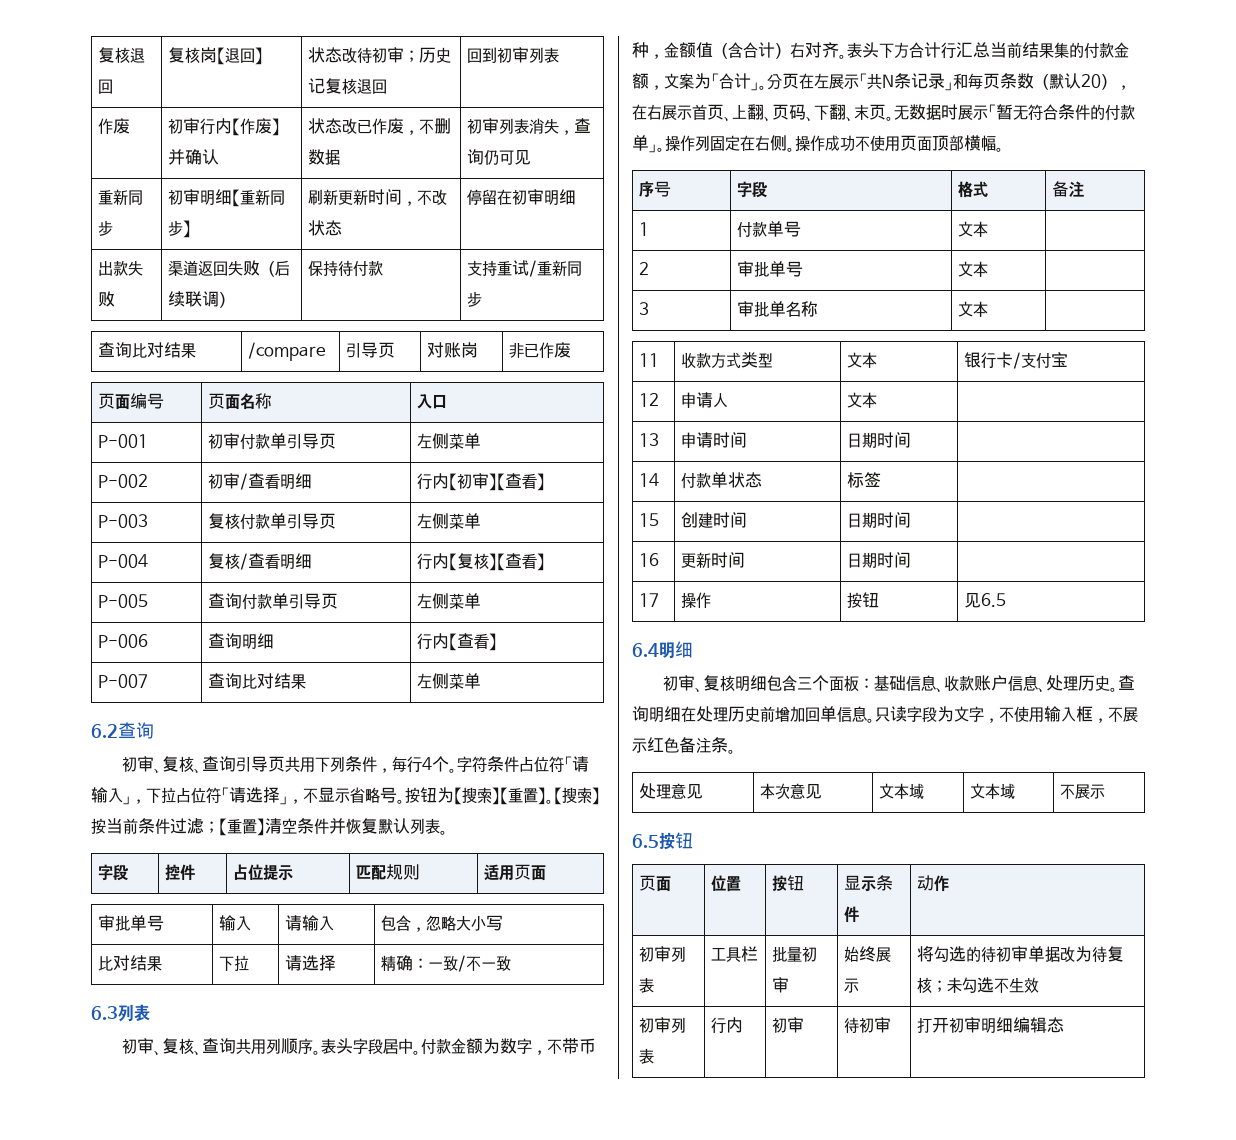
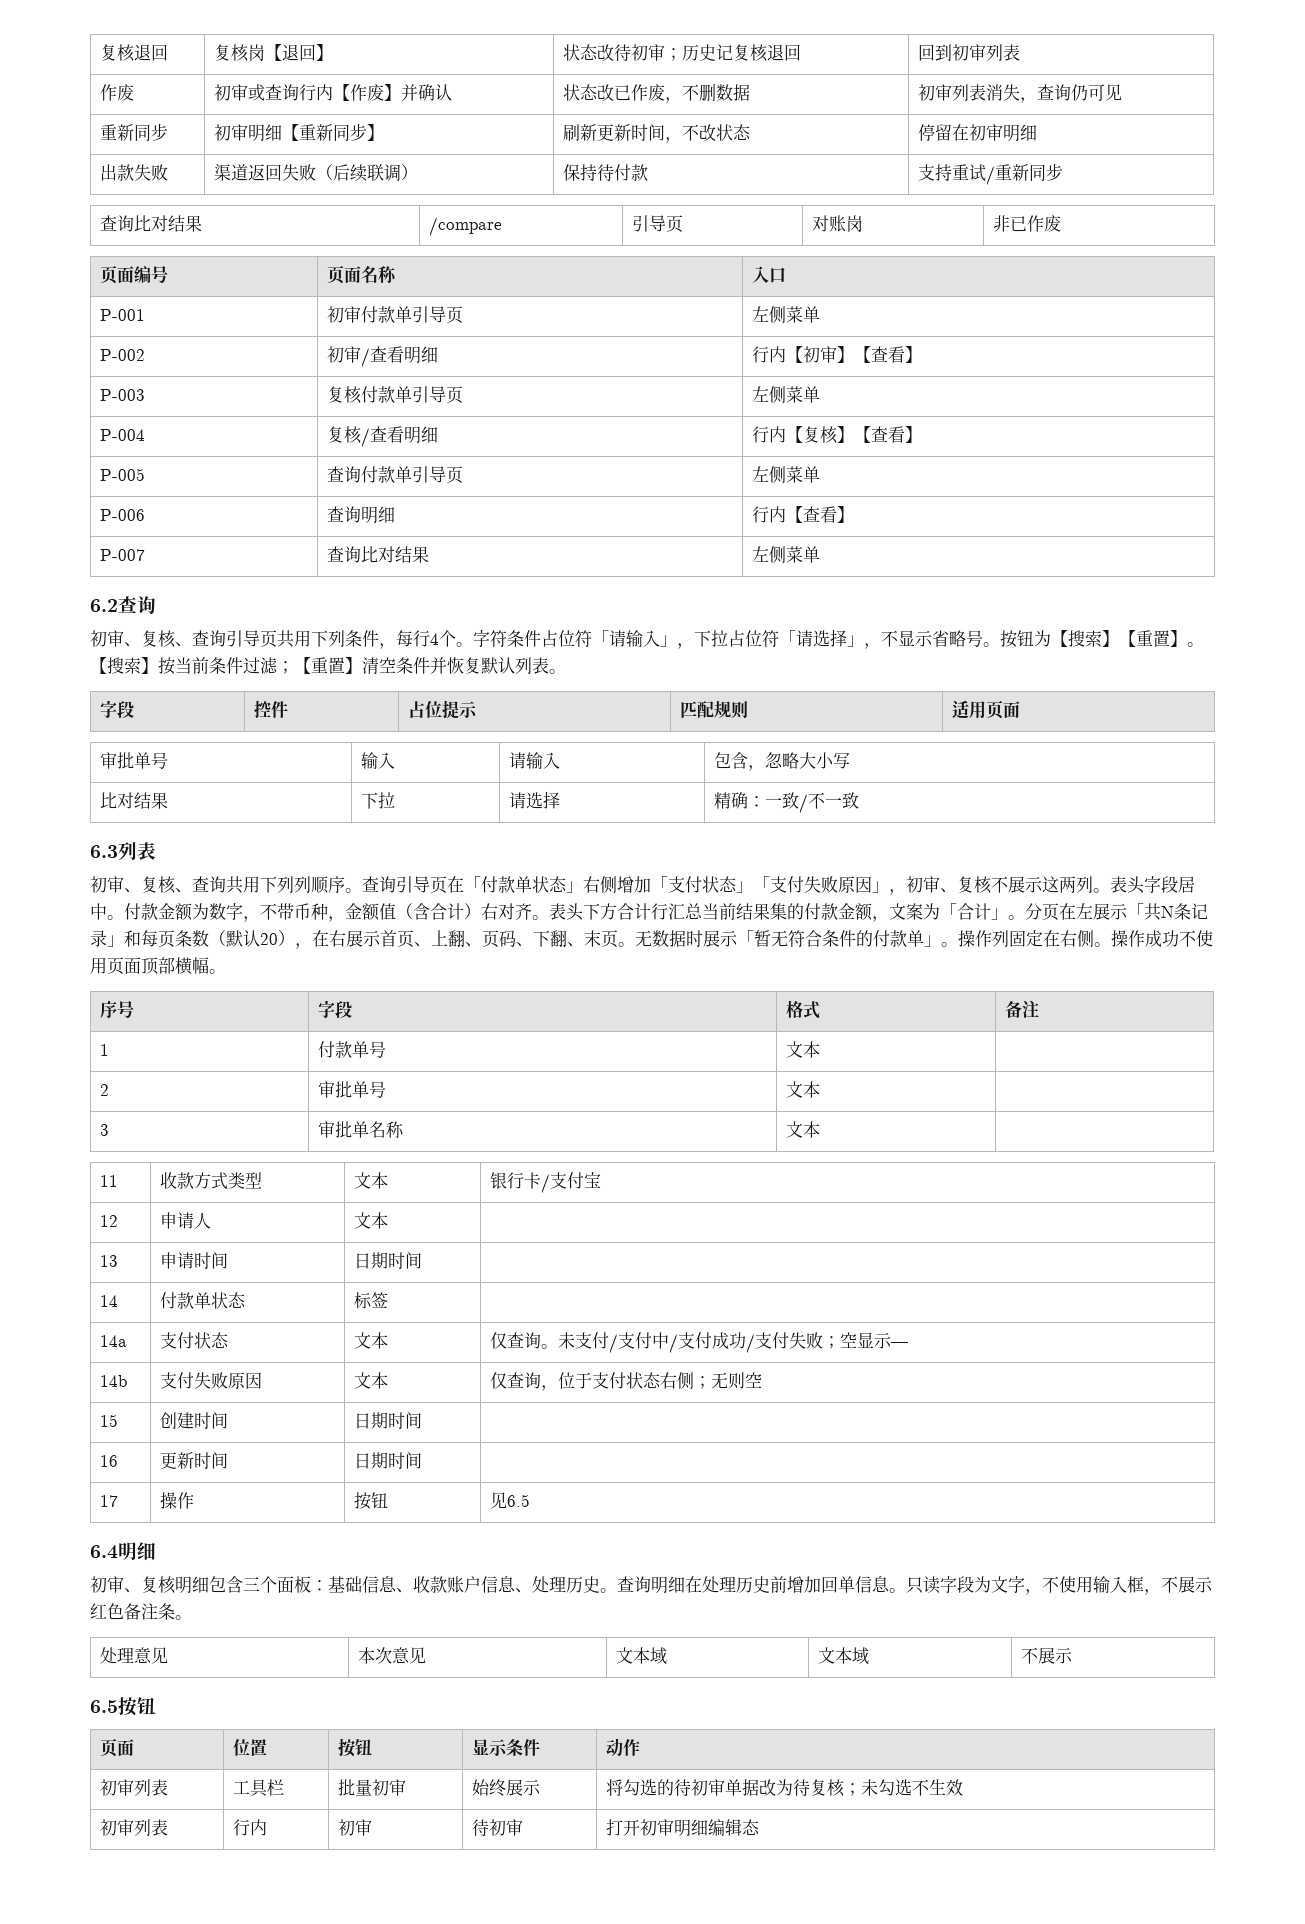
- 作废 | 初审行内【作废】并确认 | 状态改已作废，不删数据 | 初审列表消失，查询仍可见
+ 作废 | 初审或查询行内【作废】并确认 | 状态改已作废，不删数据 | 初审列表消失，查询仍可见
- 初审、复核、查询共用列顺序。
+ 初审、复核、查询共用下列列顺序。
+ 查询引导页在「付款单状态」右侧增加「支付状态」「支付失败原因」，初审、复核不展示这两列。
+ 14a | 支付状态 | 文本 | 仅查询。未支付/支付中/支付成功/支付失败；空显示—
+ 14b | 支付失败原因 | 文本 | 仅查询，位于支付状态右侧；无则空

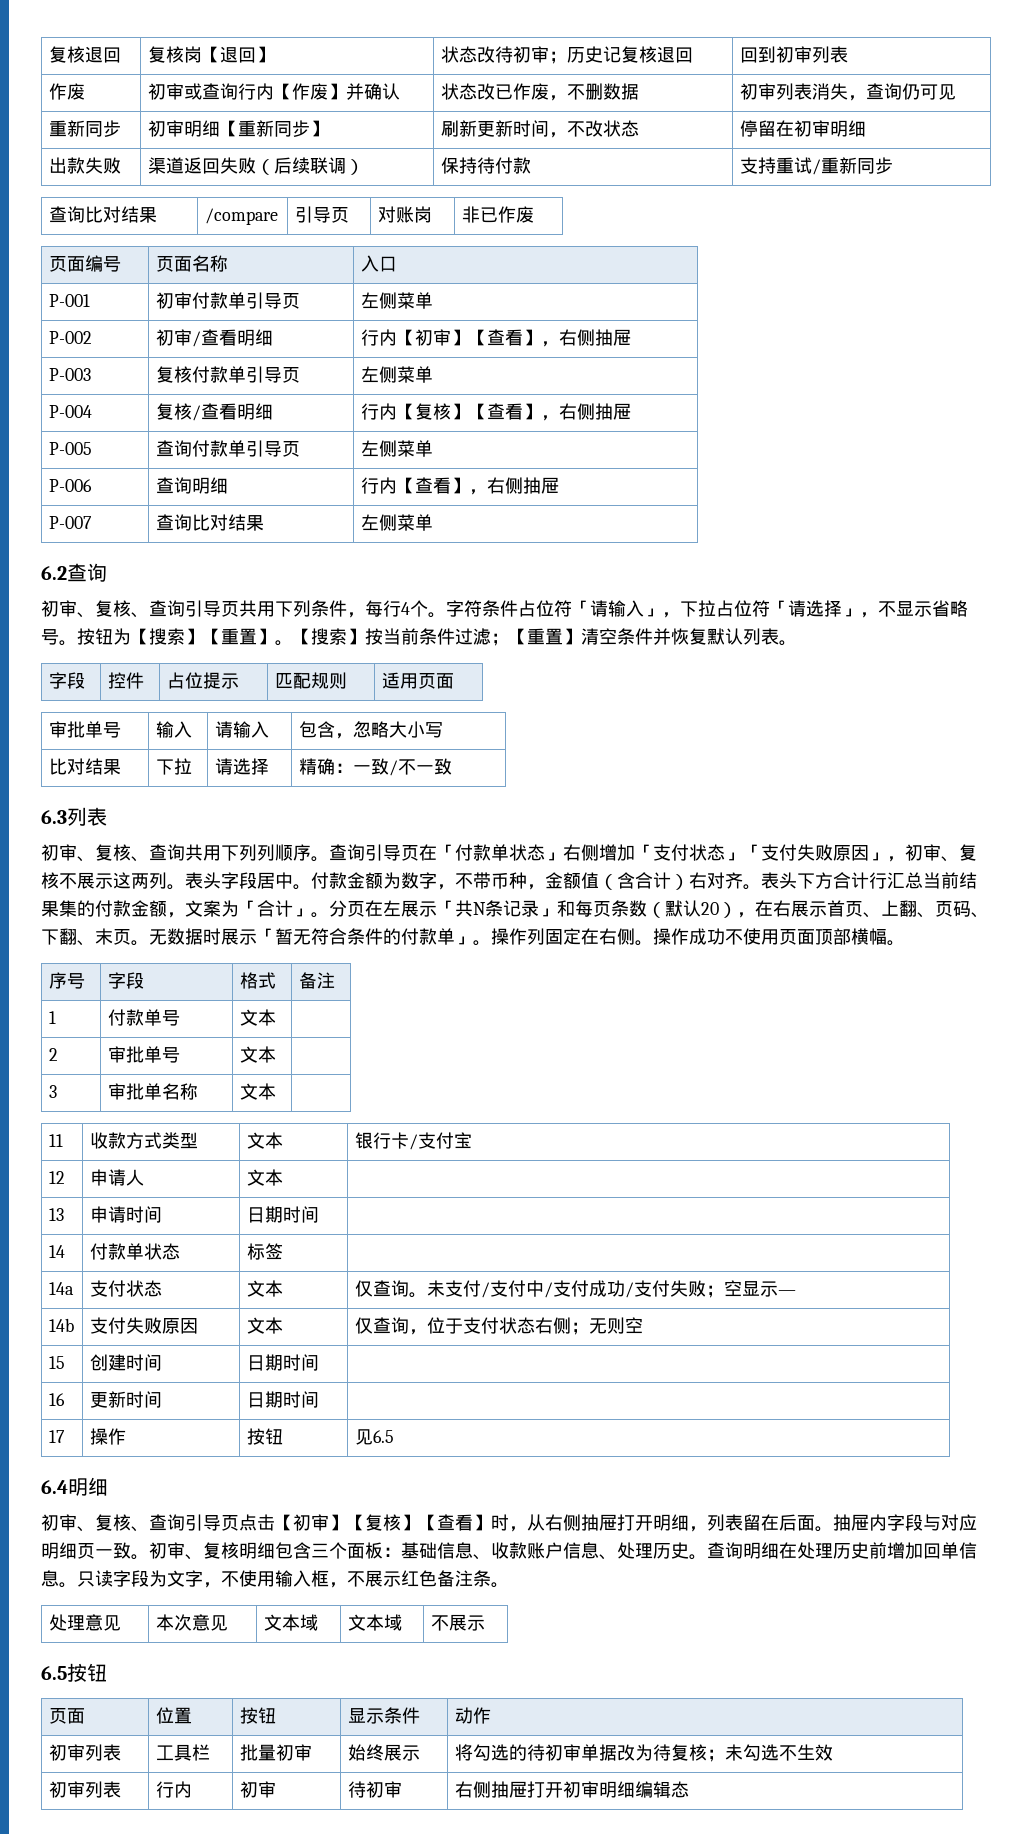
- P-002 | 初审/查看明细 | 行内【初审】【查看】
+ P-002 | 初审/查看明细 | 行内【初审】【查看】，右侧抽屉
- P-004 | 复核/查看明细 | 行内【复核】【查看】
+ P-004 | 复核/查看明细 | 行内【复核】【查看】，右侧抽屉
- P-006 | 查询明细 | 行内【查看】
+ P-006 | 查询明细 | 行内【查看】，右侧抽屉
- 初审、复核明细包含三个面板：基础信息、收款账户信息、处理历史。
+ 初审、复核、查询引导页点击【初审】【复核】【查看】时，从右侧抽屉打开明细，列表留在后面。抽屉内字段与对应明细页一致。初审、复核明细包含三个面板：基础信息、收款账户信息、处理历史。
- 初审列表 | 行内 | 初审 | 待初审 | 打开初审明细编辑态
+ 初审列表 | 行内 | 初审 | 待初审 | 右侧抽屉打开初审明细编辑态

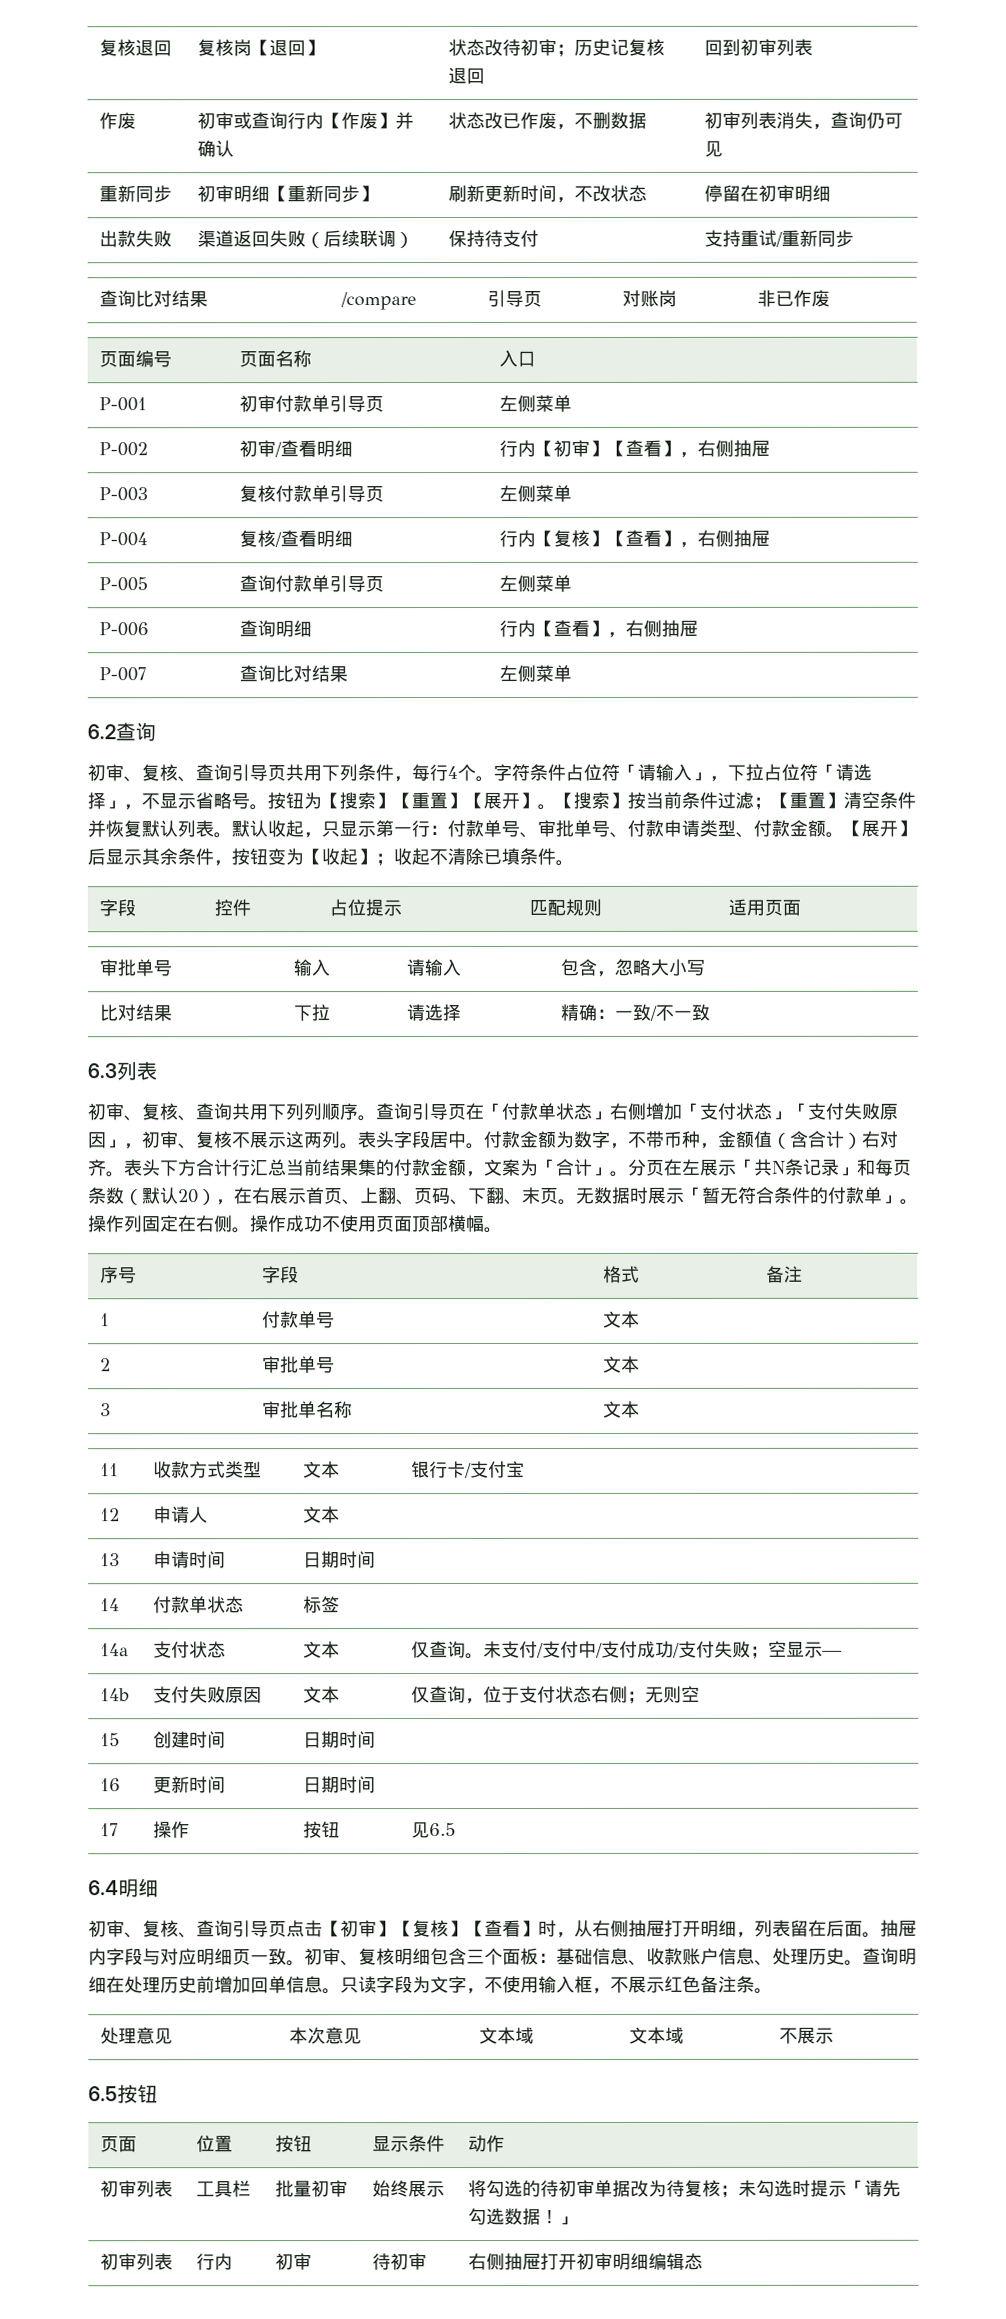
- 出款失败 | 渠道返回失败（后续联调） | 保持待付款 | 支持重试/重新同步
+ 出款失败 | 渠道返回失败（后续联调） | 保持待支付 | 支持重试/重新同步
- 按钮为【搜索】【重置】。
+ 按钮为【搜索】【重置】【展开】。
+ 默认收起，只显示第一行：付款单号、审批单号、付款申请类型、付款金额。【展开】后显示其余条件，按钮变为【收起】；收起不清除已填条件。
- 初审列表 | 工具栏 | 批量初审 | 始终展示 | 将勾选的待初审单据改为待复核；未勾选不生效
+ 初审列表 | 工具栏 | 批量初审 | 始终展示 | 将勾选的待初审单据改为待复核；未勾选时提示「请先勾选数据！」

